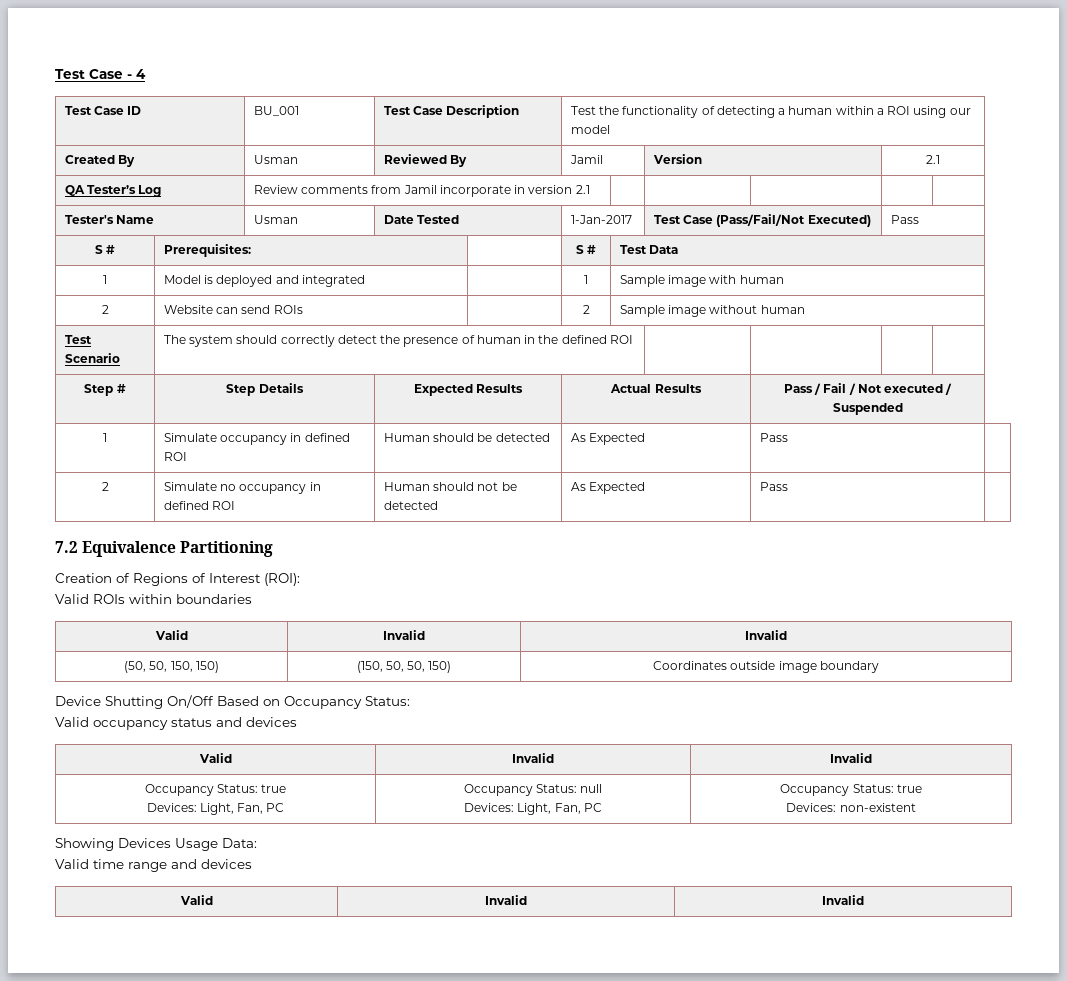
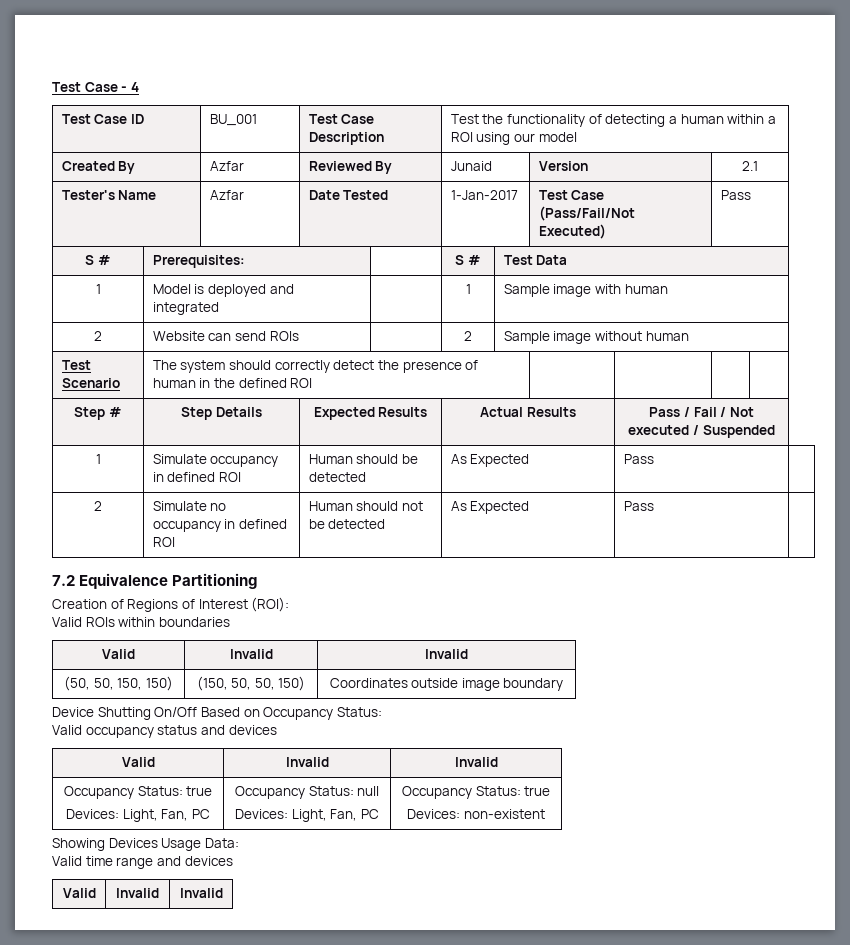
- Created By | Usman | Reviewed By | Jamil | Version | 2.1
+ Created By | Azfar | Reviewed By | Junaid | Version | 2.1
- QA Tester’s Log | Review comments from Jamil incorporate in version 2.1 | | | | |
- Tester's Name | Usman | Date Tested | 1-Jan-2017 | Test Case (Pass/Fail/Not Executed) | Pass
+ Tester's Name | Azfar | Date Tested | 1-Jan-2017 | Test Case (Pass/Fail/Not Executed) | Pass

